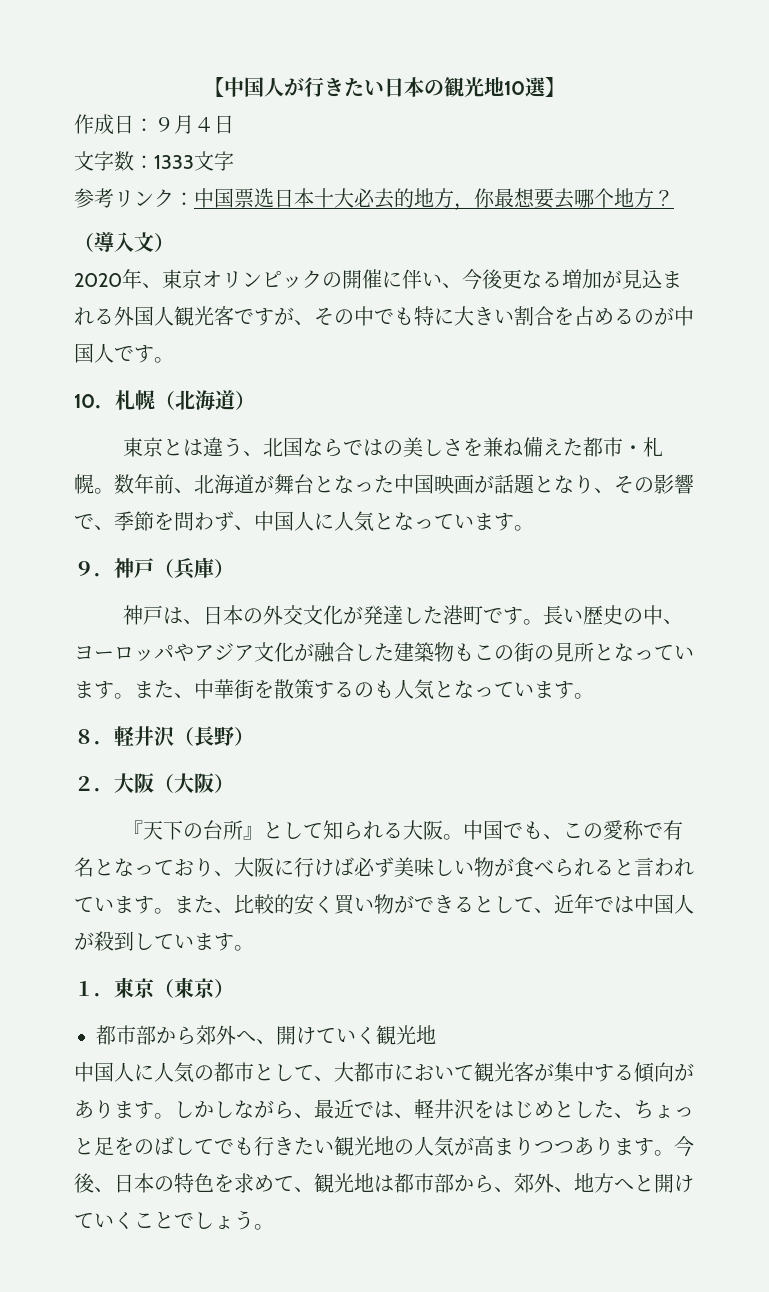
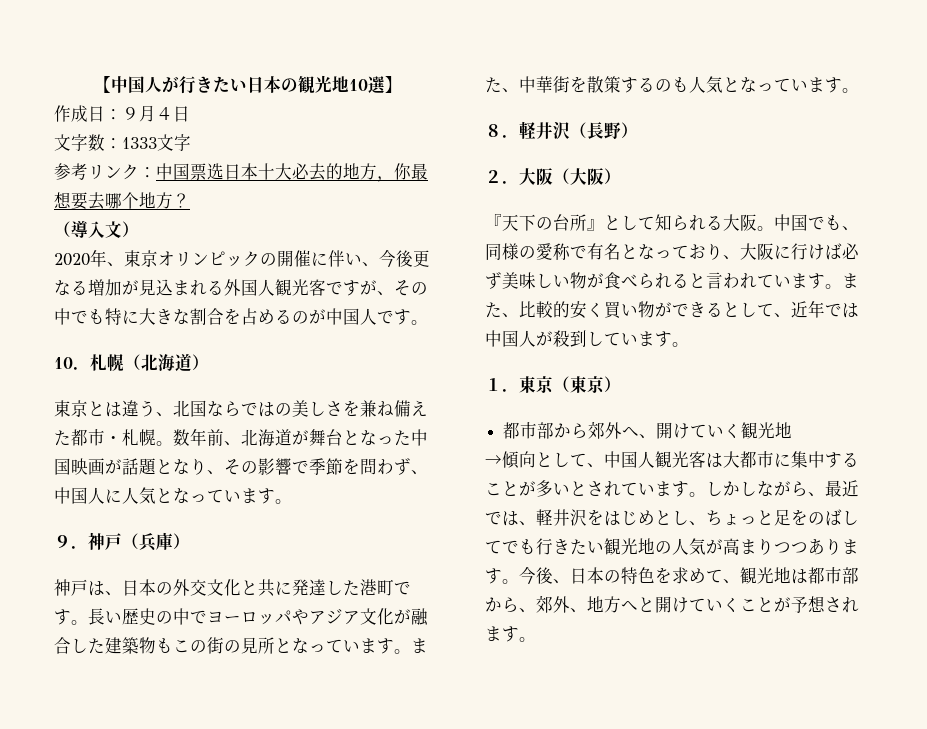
- 2020年、東京オリンピックの開催に伴い、今後更なる増加が見込まれる外国人観光客ですが、その中でも特に大きい割合を占めるのが中国人です。
+ 2020年、東京オリンピックの開催に伴い、今後更なる増加が見込まれる外国人観光客ですが、その中でも特に大きな割合を占めるのが中国人です。
- 数年前、北海道が舞台となった中国映画が話題となり、その影響で、季節を問わず、中国人に人気となっています。
+ 数年前、北海道が舞台となった中国映画が話題となり、その影響で季節を問わず、中国人に人気となっています。
- 神戸は、日本の外交文化が発達した港町です。
+ 神戸は、日本の外交文化と共に発達した港町です。
- 長い歴史の中、ヨーロッパやアジア文化が融合した建築物もこの街の見所となっています。
+ 長い歴史の中でヨーロッパやアジア文化が融合した建築物もこの街の見所となっています。
- 中国でも、この愛称で有名となっており、大阪に行けば必ず美味しい物が食べられると言われています。
+ 中国でも、同様の愛称で有名となっており、大阪に行けば必ず美味しい物が食べられると言われています。
- 中国人に人気の都市として、大都市において観光客が集中する傾向があります。
+ →傾向として、中国人観光客は大都市に集中することが多いとされています。
- しかしながら、最近では、軽井沢をはじめとした、ちょっと足をのばしてでも行きたい観光地の人気が高まりつつあります。
+ しかしながら、最近では、軽井沢をはじめとし、ちょっと足をのばしてでも行きたい観光地の人気が高まりつつあります。
- 今後、日本の特色を求めて、観光地は都市部から、郊外、地方へと開けていくことでしょう。
+ 今後、日本の特色を求めて、観光地は都市部から、郊外、地方へと開けていくことが予想されます。

